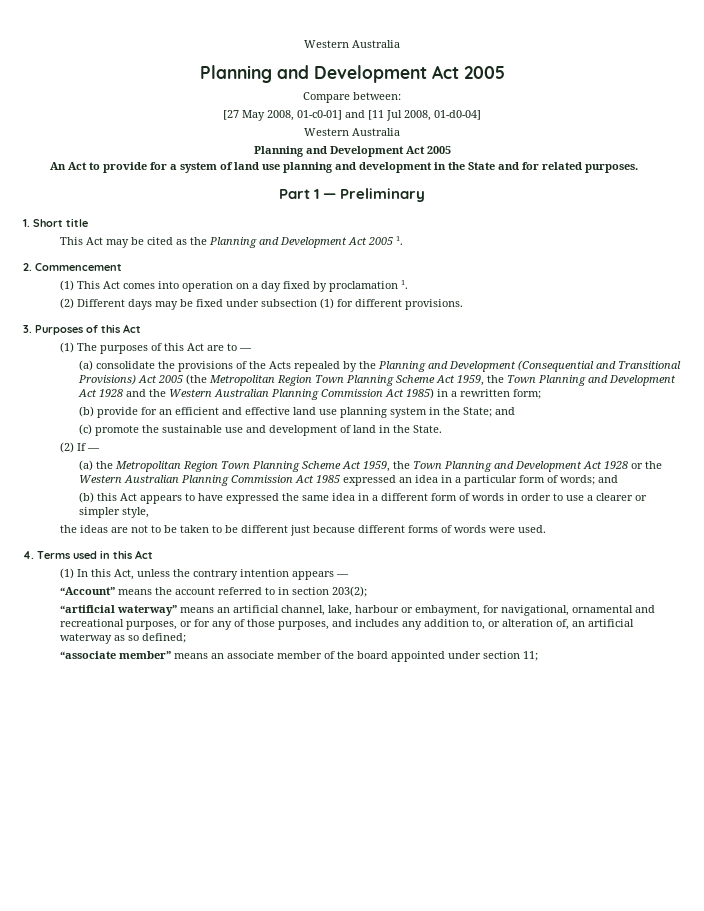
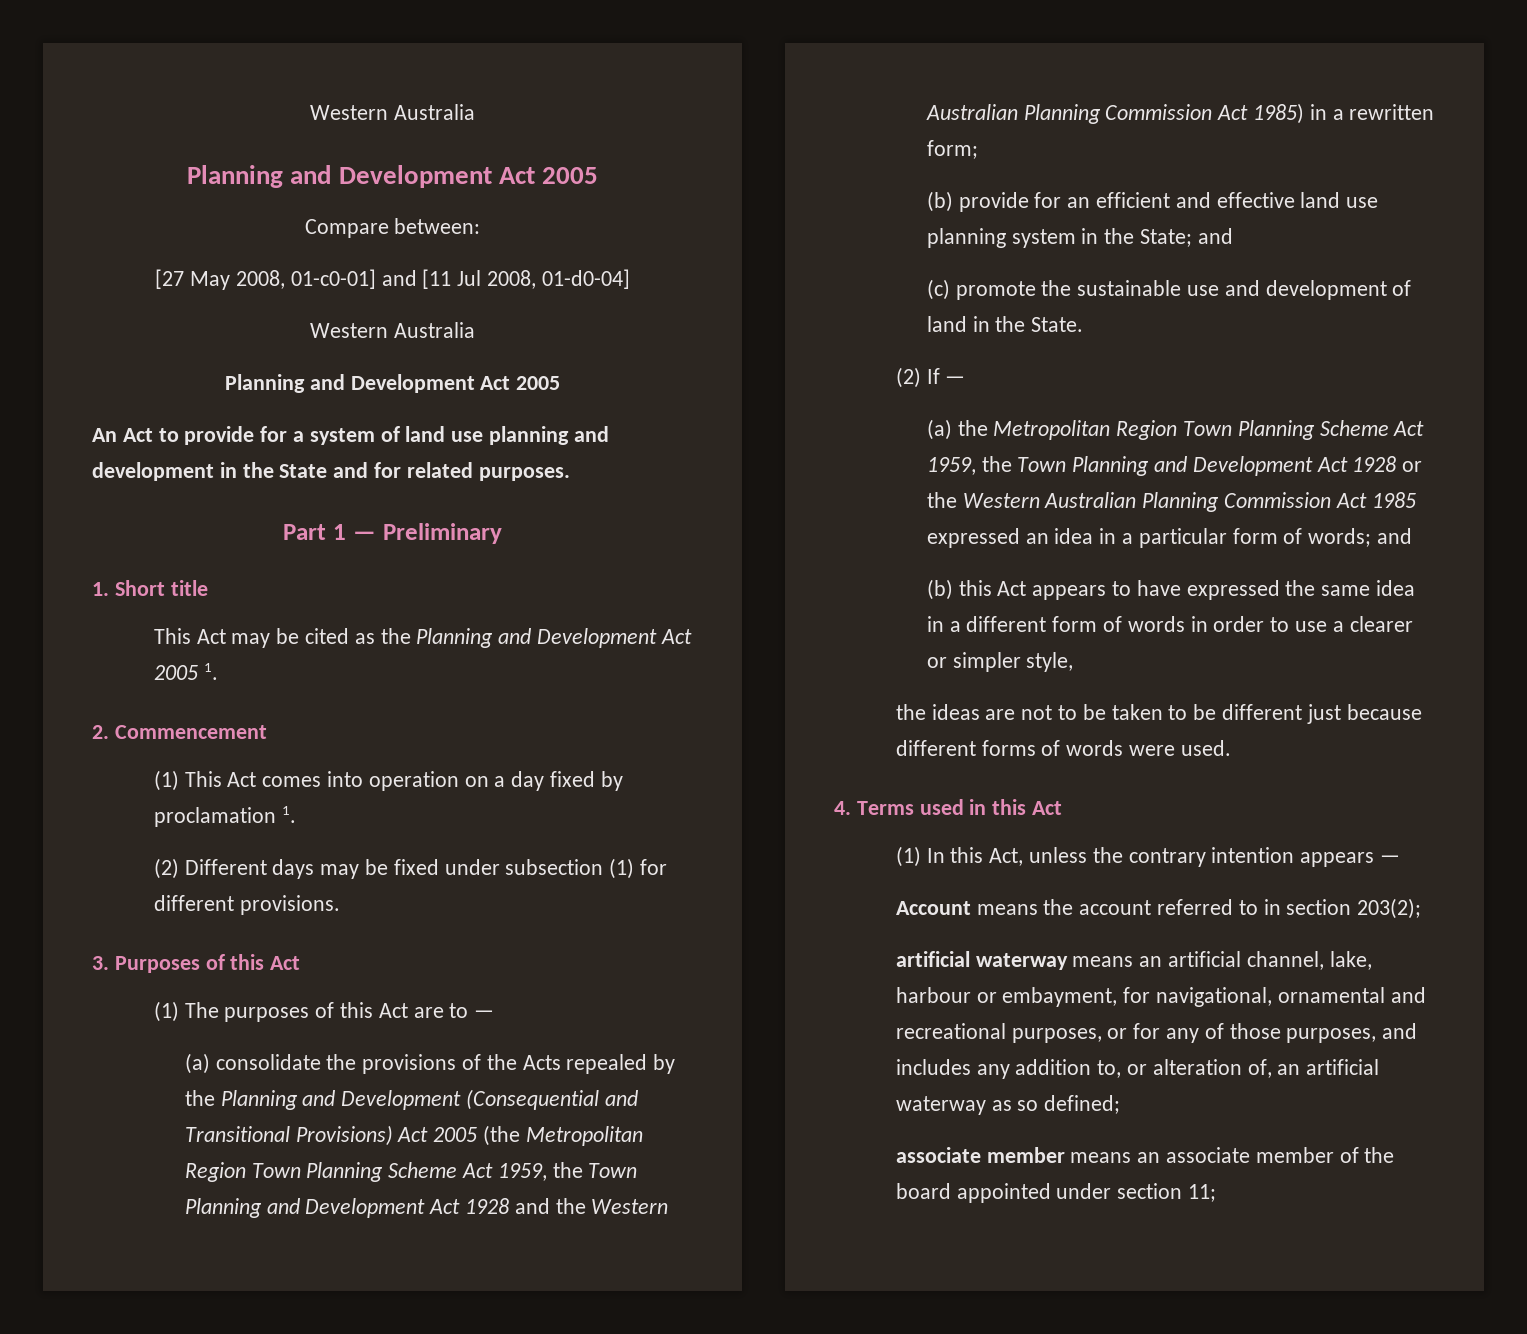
- “Account” means the account referred to in section 203(2);
+ Account means the account referred to in section 203(2);
- “artificial waterway” means an artificial channel, lake, harbour or embayment, for navigational, ornamental and recreational purposes, or for any of those purposes, and includes any addition to, or alteration of, an artificial waterway as so defined;
+ artificial waterway means an artificial channel, lake, harbour or embayment, for navigational, ornamental and recreational purposes, or for any of those purposes, and includes any addition to, or alteration of, an artificial waterway as so defined;
- “associate member” means an associate member of the board appointed under section 11;
+ associate member means an associate member of the board appointed under section 11;

